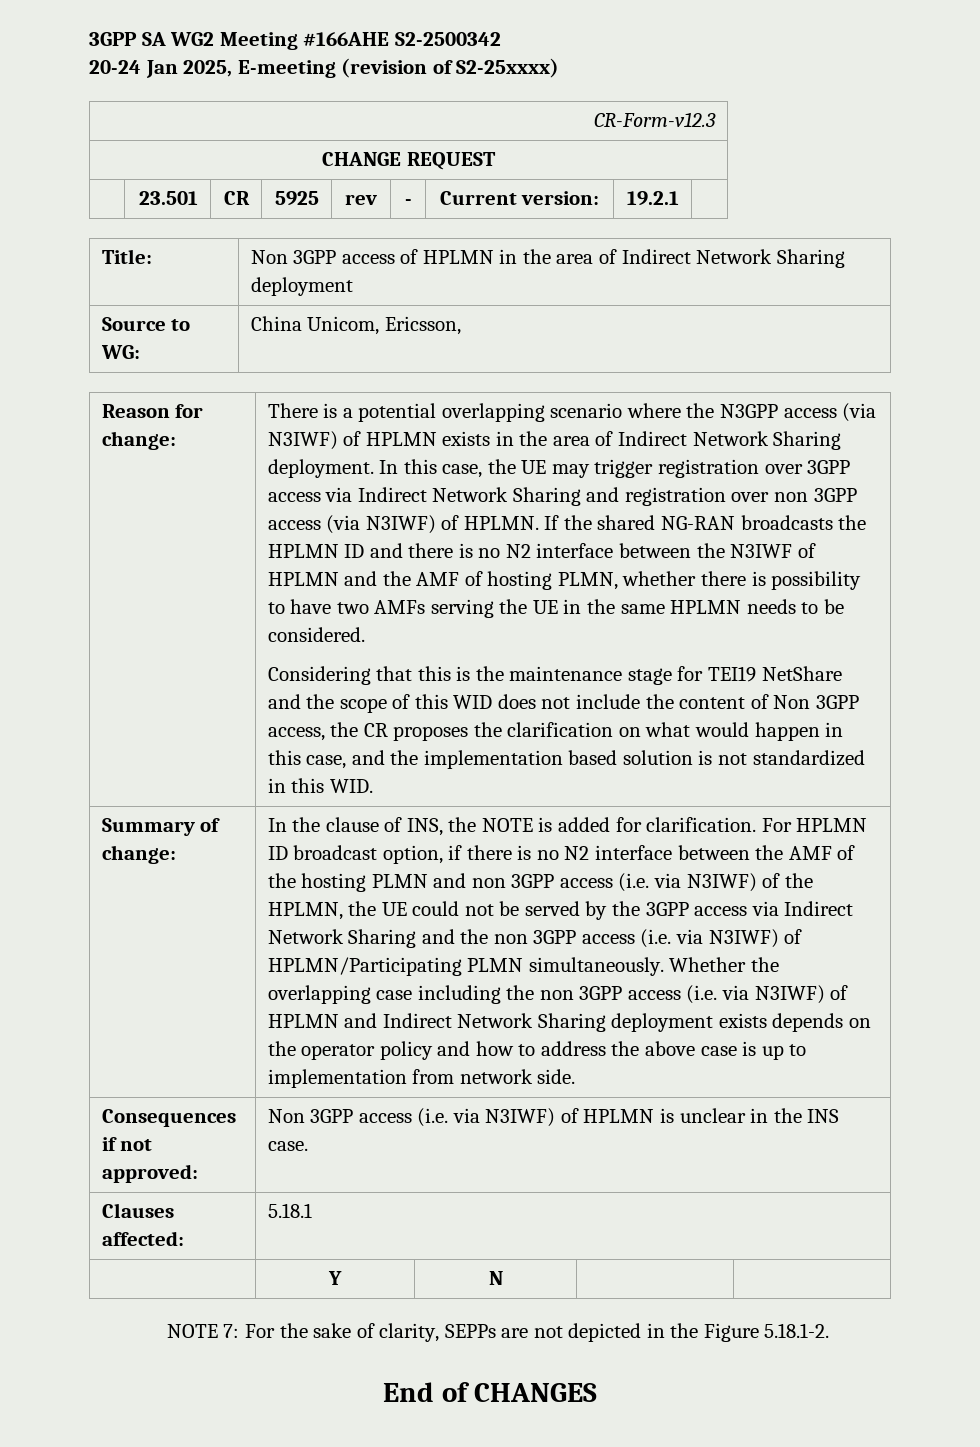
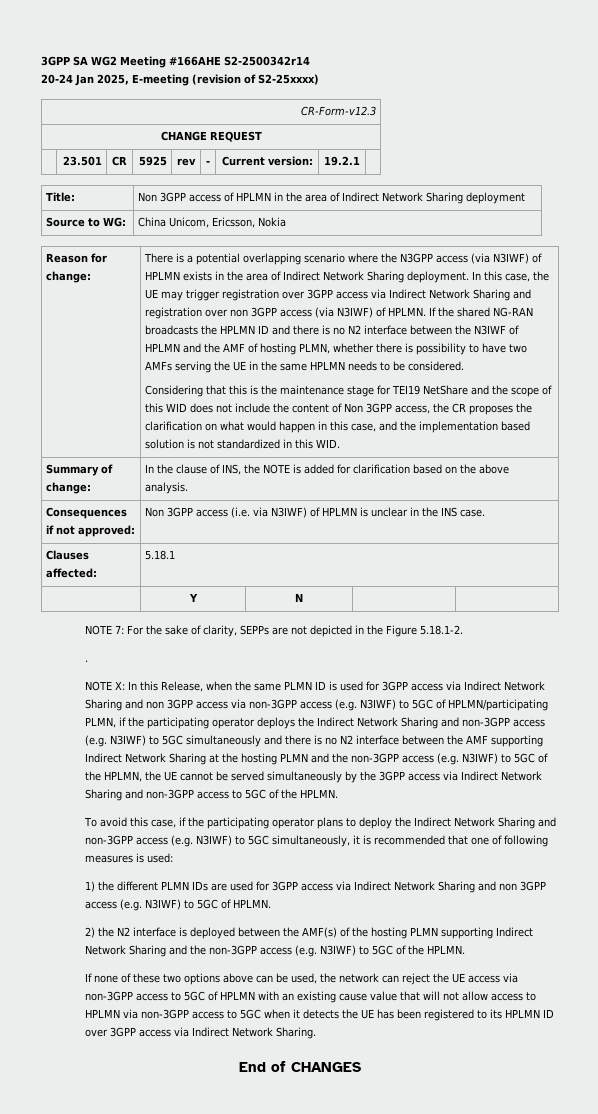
- 3GPP SA WG2 Meeting #166AHE S2-2500342
+ 3GPP SA WG2 Meeting #166AHE S2-2500342r14
- Source to WG: | China Unicom, Ericsson,
+ Source to WG: | China Unicom, Ericsson, Nokia
- In the clause of INS, the NOTE is added for clarification. For HPLMN ID broadcast option, if there is no N2 interface between the AMF of the hosting PLMN and non 3GPP access (i.e. via N3IWF) of the HPLMN, the UE could not be served by the 3GPP access via Indirect Network Sharing and the non 3GPP access (i.e. via N3IWF) of HPLMN/Participating PLMN simultaneously. Whether the overlapping case including the non 3GPP access (i.e. via N3IWF) of HPLMN and Indirect Network Sharing deployment exists depends on the operator policy and how to address the above case is up to implementation from network side.
+ In the clause of INS, the NOTE is added for clarification based on the above analysis.
+ .
+ NOTE X: In this Release, when the same PLMN ID is used for 3GPP access via Indirect Network Sharing and non 3GPP access via non-3GPP access (e.g. N3IWF) to 5GC of HPLMN/participating PLMN, if the participating operator deploys the Indirect Network Sharing and non-3GPP access (e.g. N3IWF) to 5GC simultaneously and there is no N2 interface between the AMF supporting Indirect Network Sharing at the hosting PLMN and the non-3GPP access (e.g. N3IWF) to 5GC of the HPLMN, the UE cannot be served simultaneously by the 3GPP access via Indirect Network Sharing and non-3GPP access to 5GC of the HPLMN.
+ To avoid this case, if the participating operator plans to deploy the Indirect Network Sharing and non-3GPP access (e.g. N3IWF) to 5GC simultaneously, it is recommended that one of following measures is used:
+ 1) the different PLMN IDs are used for 3GPP access via Indirect Network Sharing and non 3GPP access (e.g. N3IWF) to 5GC of HPLMN.
+ 2) the N2 interface is deployed between the AMF(s) of the hosting PLMN supporting Indirect Network Sharing and the non-3GPP access (e.g. N3IWF) to 5GC of the HPLMN.
+ If none of these two options above can be used, the network can reject the UE access via non-3GPP access to 5GC of HPLMN with an existing cause value that will not allow access to HPLMN via non-3GPP access to 5GC when it detects the UE has been registered to its HPLMN ID over 3GPP access via Indirect Network Sharing.

